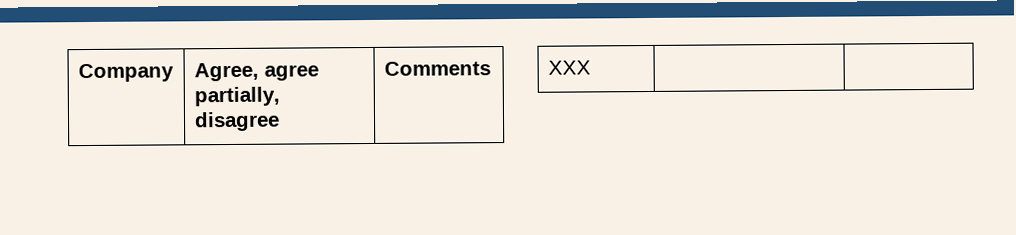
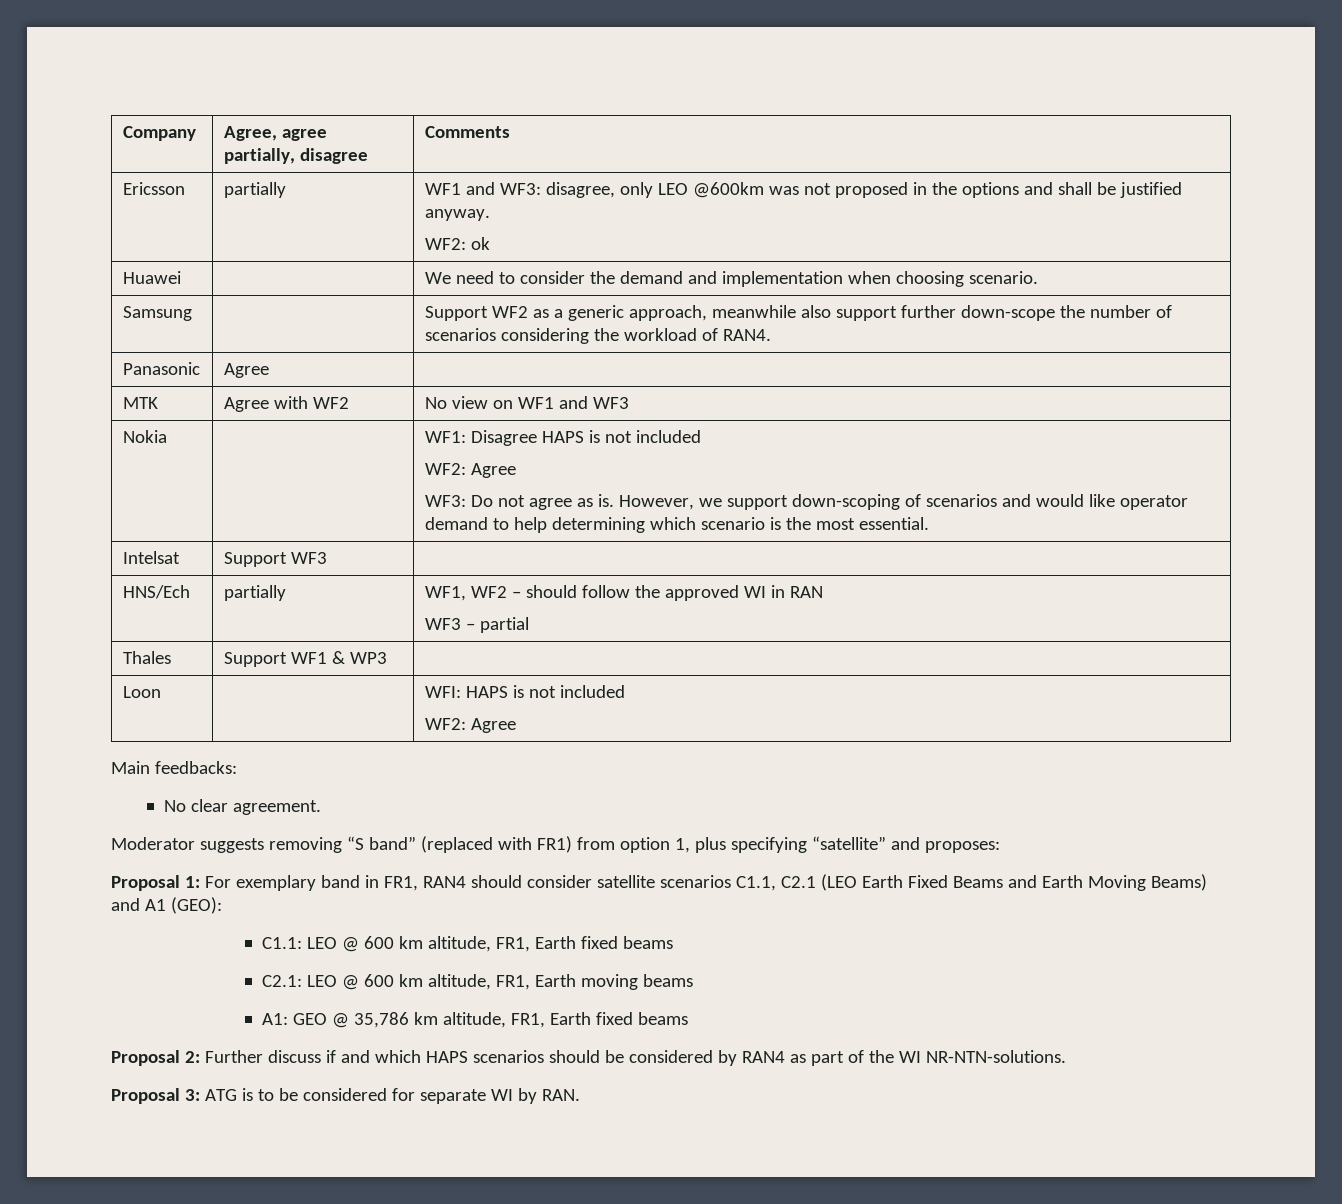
- XXX | |
+ Ericsson | partially | WF1 and WF3: disagree, only LEO @600km was not proposed in the options and shall be justified anyway.
+ WF2: ok
+ Huawei | | We need to consider the demand and implementation when choosing scenario.
+ Samsung | | Support WF2 as a generic approach, meanwhile also support further down-scope the number of scenarios considering the workload of RAN4.
+ Panasonic | Agree |
+ MTK | Agree with WF2 | No view on WF1 and WF3
+ Nokia | | WF1: Disagree HAPS is not included
+ WF2: Agree
+ WF3: Do not agree as is. However, we support down-scoping of scenarios and would like operator demand to help determining which scenario is the most essential.
+ Intelsat | Support WF3 |
+ HNS/Ech | partially | WF1, WF2 – should follow the approved WI in RAN
+ WF3 – partial
+ Thales | Support WF1 & WP3 |
+ Loon | | WFI: HAPS is not included
+ WF2: Agree
+ Main feedbacks:
+ No clear agreement.
+ Moderator suggests removing “S band” (replaced with FR1) from option 1, plus specifying “satellite” and proposes:
+ Proposal 1: For exemplary band in FR1, RAN4 should consider satellite scenarios C1.1, C2.1 (LEO Earth Fixed Beams and Earth Moving Beams) and A1 (GEO):
+ C1.1: LEO @ 600 km altitude, FR1, Earth fixed beams
+ C2.1: LEO @ 600 km altitude, FR1, Earth moving beams
+ A1: GEO @ 35,786 km altitude, FR1, Earth fixed beams
+ Proposal 2: Further discuss if and which HAPS scenarios should be considered by RAN4 as part of the WI NR-NTN-solutions.
+ Proposal 3: ATG is to be considered for separate WI by RAN.

